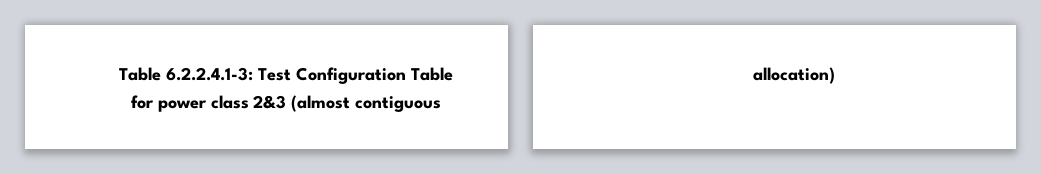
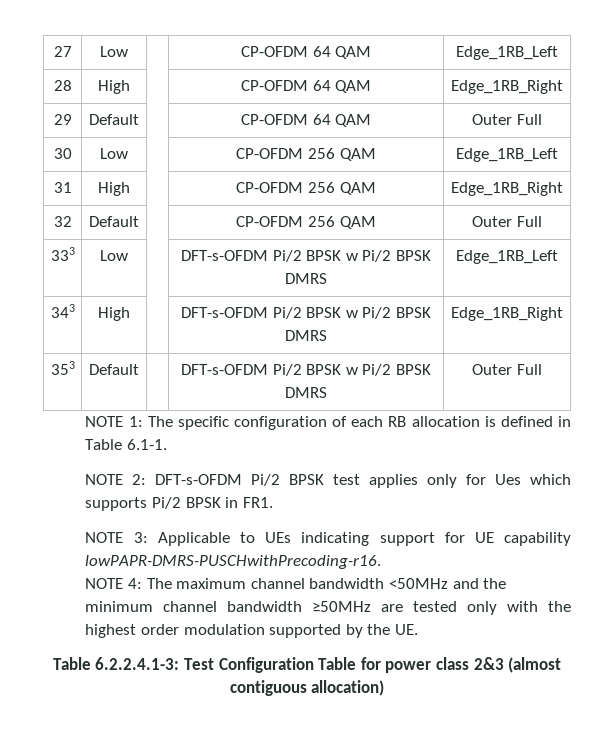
+ 27 | Low | | CP-OFDM 64 QAM | Edge_1RB_Left
+ 28 | High | | CP-OFDM 64 QAM | Edge_1RB_Right
+ 29 | Default | | CP-OFDM 64 QAM | Outer Full
+ 30 | Low | | CP-OFDM 256 QAM | Edge_1RB_Left
+ 31 | High | | CP-OFDM 256 QAM | Edge_1RB_Right
+ 32 | Default | | CP-OFDM 256 QAM | Outer Full
+ 333 | Low | | DFT-s-OFDM Pi/2 BPSK w Pi/2 BPSK DMRS | Edge_1RB_Left
+ 343 | High | | DFT-s-OFDM Pi/2 BPSK w Pi/2 BPSK DMRS | Edge_1RB_Right
+ 353 | Default | | DFT-s-OFDM Pi/2 BPSK w Pi/2 BPSK DMRS | Outer Full
+ NOTE 1: The specific configuration of each RB allocation is defined in Table 6.1-1.
+ NOTE 2: DFT-s-OFDM Pi/2 BPSK test applies only for Ues which supports Pi/2 BPSK in FR1.
+ NOTE 3: Applicable to UEs indicating support for UE capability lowPAPR-DMRS-PUSCHwithPrecoding-r16.
+ NOTE 4: The maximum channel bandwidth <50MHz and the minimum channel bandwidth ≥50MHz are tested only with the highest order modulation supported by the UE.

